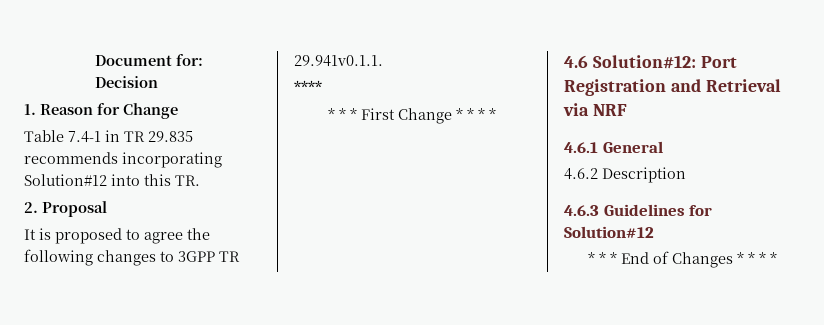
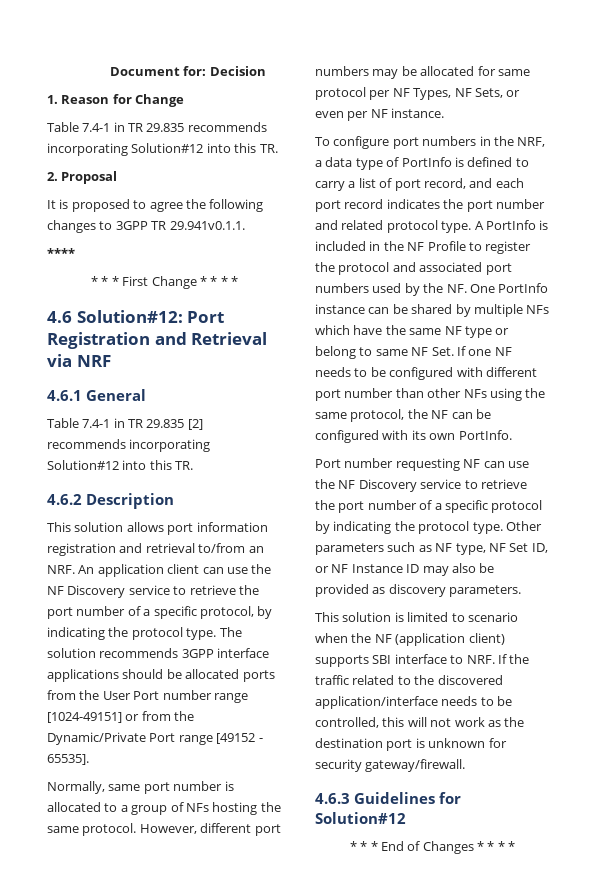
+ Table 7.4-1 in TR 29.835 [2] recommends incorporating Solution#12 into this TR.
  4.6.2 Description
+ This solution allows port information registration and retrieval to/from an NRF. An application client can use the NF Discovery service to retrieve the port number of a specific protocol, by indicating the protocol type. The solution recommends 3GPP interface applications should be allocated ports from the User Port number range [1024-49151] or from the Dynamic/Private Port range [49152 - 65535].
+ Normally, same port number is allocated to a group of NFs hosting the same protocol. However, different port numbers may be allocated for same protocol per NF Types, NF Sets, or even per NF instance.
+ To configure port numbers in the NRF, a data type of PortInfo is defined to carry a list of port record, and each port record indicates the port number and related protocol type. A PortInfo is included in the NF Profile to register the protocol and associated port numbers used by the NF. One PortInfo instance can be shared by multiple NFs which have the same NF type or belong to same NF Set. If one NF needs to be configured with different port number than other NFs using the same protocol, the NF can be configured with its own PortInfo.
+ Port number requesting NF can use the NF Discovery service to retrieve the port number of a specific protocol by indicating the protocol type. Other parameters such as NF type, NF Set ID, or NF Instance ID may also be provided as discovery parameters.
+ This solution is limited to scenario when the NF (application client) supports SBI interface to NRF. If the traffic related to the discovered application/interface needs to be controlled, this will not work as the destination port is unknown for security gateway/firewall.

